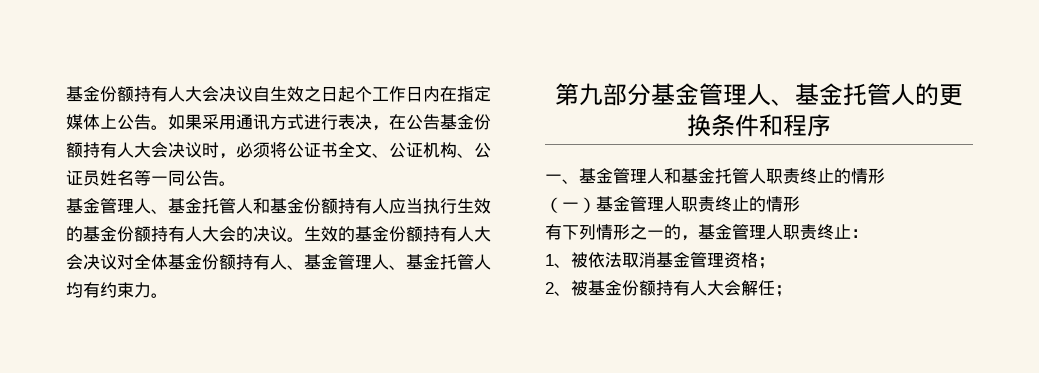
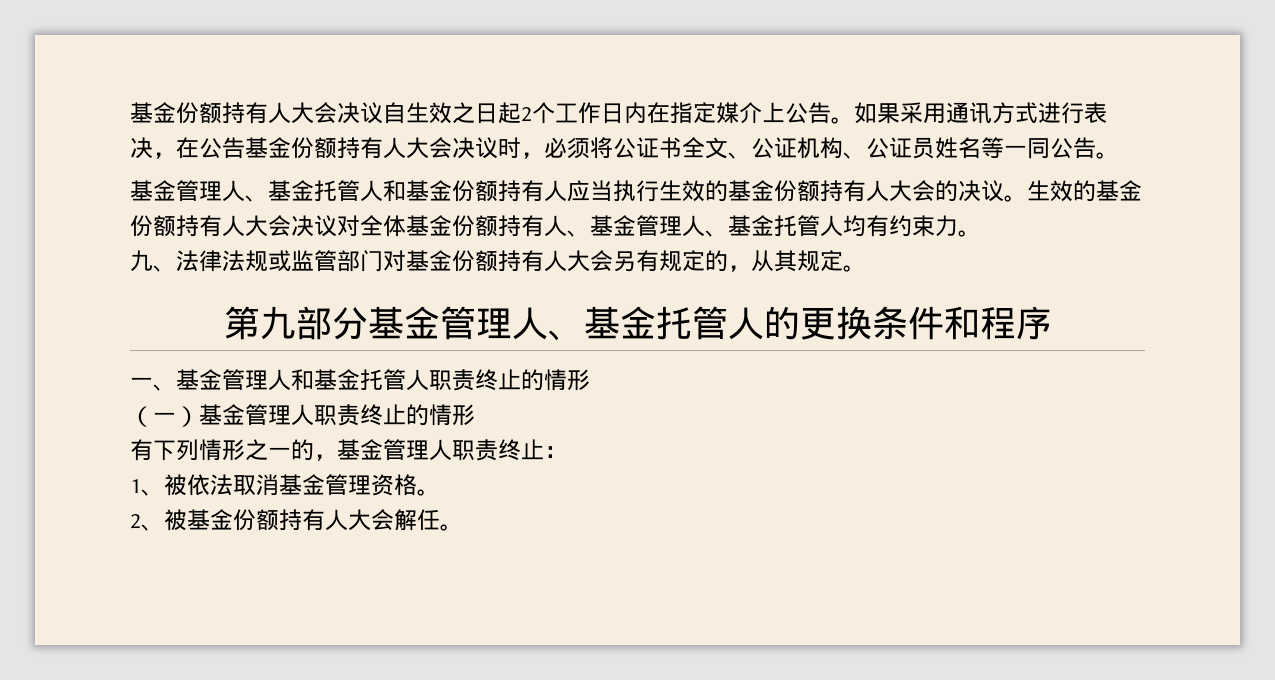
- 基金份额持有人大会决议自生效之日起个工作日内在指定媒体上公告。
+ 基金份额持有人大会决议自生效之日起2个工作日内在指定媒介上公告。
+ 九、法律法规或监管部门对基金份额持有人大会另有规定的，从其规定。
- 1、被依法取消基金管理资格；
+ 1、被依法取消基金管理资格。
- 2、被基金份额持有人大会解任；
+ 2、被基金份额持有人大会解任。

